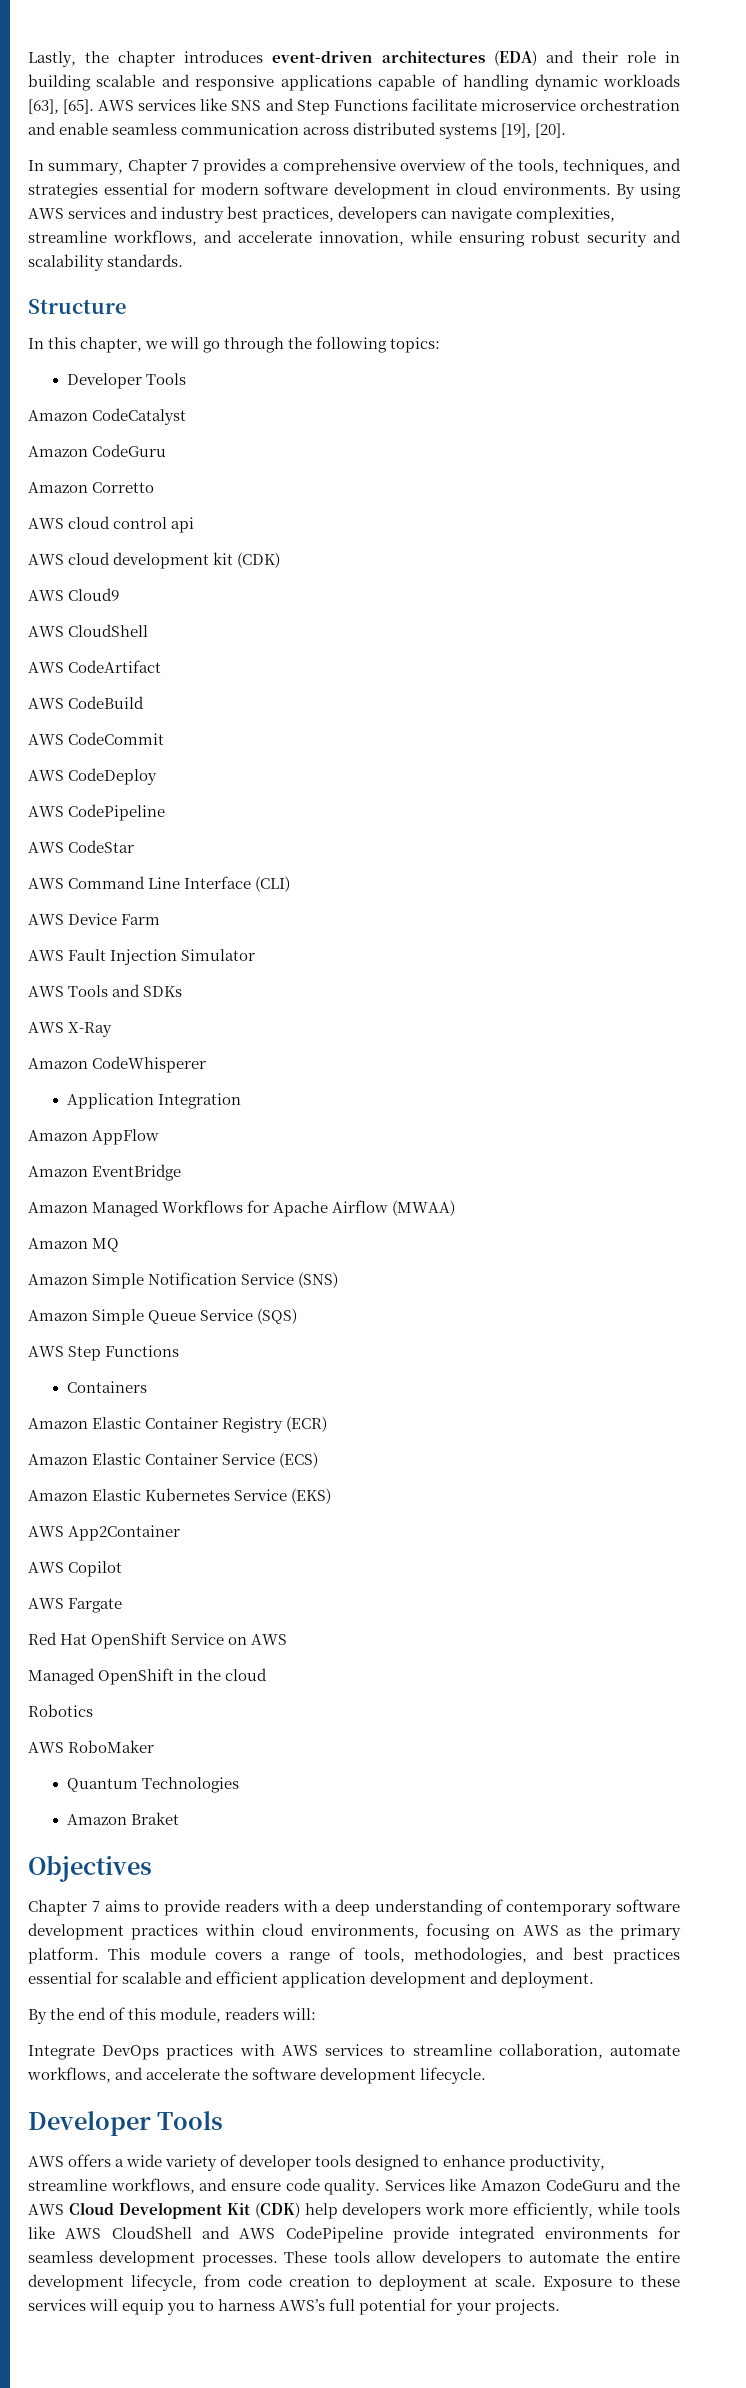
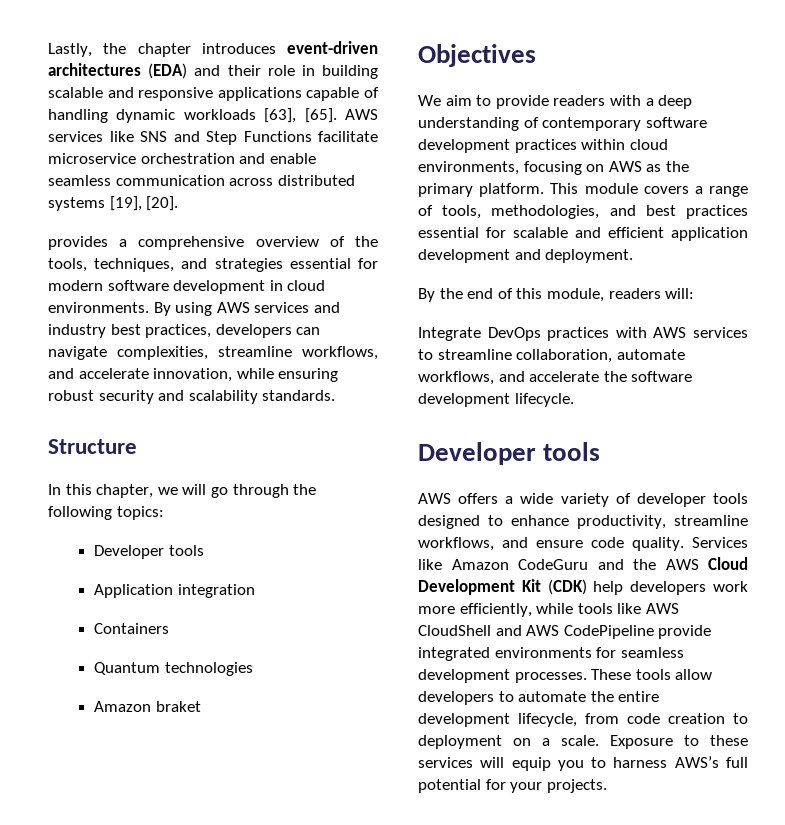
- In summary, Chapter 7 provides a comprehensive overview of the tools, techniques, and strategies essential for modern software development in cloud environments.
+ provides a comprehensive overview of the tools, techniques, and strategies essential for modern software development in cloud environments.
  In this chapter, we will go through the following topics:
- Developer Tools
- Amazon CodeCatalyst
- Amazon CodeGuru
- Amazon Corretto
- AWS cloud control api
- AWS cloud development kit (CDK)
- AWS Cloud9
- AWS CloudShell
- AWS CodeArtifact
- AWS CodeBuild
- AWS CodeCommit
- AWS CodeDeploy
- AWS CodePipeline
- AWS CodeStar
- AWS Command Line Interface (CLI)
- AWS Device Farm
- AWS Fault Injection Simulator
- AWS Tools and SDKs
- AWS X-Ray
- Amazon CodeWhisperer
- Application Integration
- Amazon AppFlow
- Amazon EventBridge
- Amazon Managed Workflows for Apache Airflow (MWAA)
- Amazon MQ
- Amazon Simple Notification Service (SNS)
- Amazon Simple Queue Service (SQS)
- AWS Step Functions
+ Developer tools
+ Application integration
  Containers
- Amazon Elastic Container Registry (ECR)
- Amazon Elastic Container Service (ECS)
- Amazon Elastic Kubernetes Service (EKS)
- AWS App2Container
- AWS Copilot
- AWS Fargate
- Red Hat OpenShift Service on AWS
- Managed OpenShift in the cloud
- Robotics
- AWS RoboMaker
- Quantum Technologies
- Amazon Braket
+ Quantum technologies
+ Amazon braket
  Objectives
- Chapter 7 aims to provide readers with a deep understanding of contemporary software development practices within cloud environments, focusing on AWS as the primary platform.
+ We aim to provide readers with a deep understanding of contemporary software development practices within cloud environments, focusing on AWS as the primary platform.
  Integrate DevOps practices with AWS services to streamline collaboration, automate workflows, and accelerate the software development lifecycle.
- Developer Tools
+ Developer tools
- These tools allow developers to automate the entire development lifecycle, from code creation to deployment at scale.
+ These tools allow developers to automate the entire development lifecycle, from code creation to deployment on a scale.

